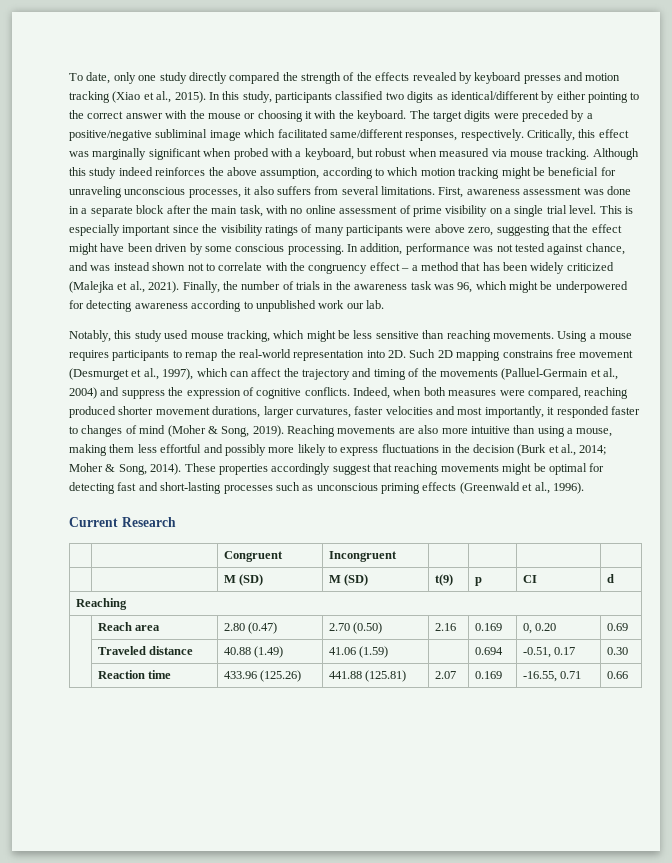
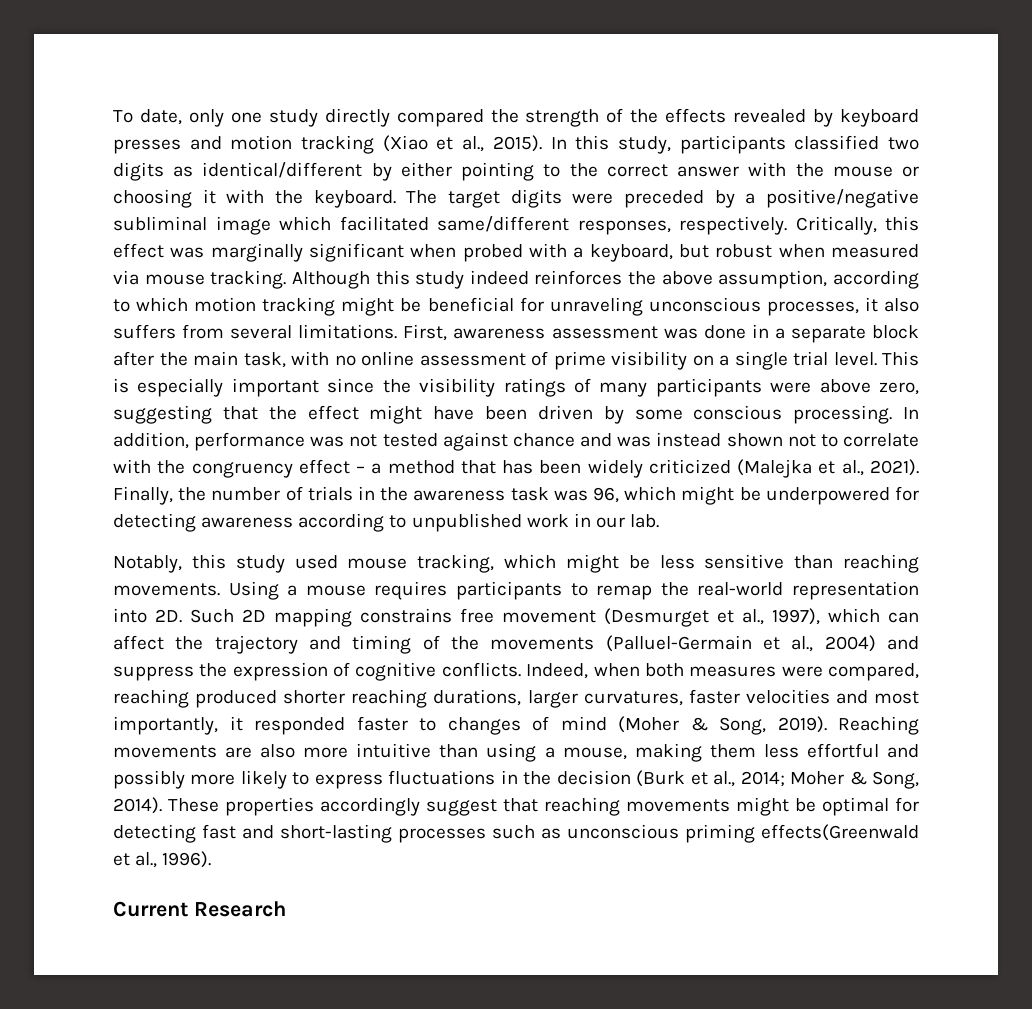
- In addition, performance was not tested against chance, and was instead shown not to correlate with the congruency effect – a method that has been widely criticized (Malejka et al., 2021).
+ In addition, performance was not tested against chance and was instead shown not to correlate with the congruency effect – a method that has been widely criticized (Malejka et al., 2021).
- Finally, the number of trials in the awareness task was 96, which might be underpowered for detecting awareness according to unpublished work our lab.
+ Finally, the number of trials in the awareness task was 96, which might be underpowered for detecting awareness according to unpublished work in our lab.
- Indeed, when both measures were compared, reaching produced shorter movement durations, larger curvatures, faster velocities and most importantly, it responded faster to changes of mind (Moher & Song, 2019).
+ Indeed, when both measures were compared, reaching produced shorter reaching durations, larger curvatures, faster velocities and most importantly, it responded faster to changes of mind (Moher & Song, 2019).
- These properties accordingly suggest that reaching movements might be optimal for detecting fast and short-lasting processes such as unconscious priming effects (Greenwald et al., 1996).
+ These properties accordingly suggest that reaching movements might be optimal for detecting fast and short-lasting processes such as unconscious priming effects(Greenwald et al., 1996).
- | | Congruent | Incongruent | | | |
- | | M (SD) | M (SD) | t(9) | p | CI | d
- Reaching
- | Reach area | 2.80 (0.47) | 2.70 (0.50) | 2.16 | 0.169 | 0, 0.20 | 0.69
- | Traveled distance | 40.88 (1.49) | 41.06 (1.59) | | 0.694 | -0.51, 0.17 | 0.30
- | Reaction time | 433.96 (125.26) | 441.88 (125.81) | 2.07 | 0.169 | -16.55, 0.71 | 0.66

